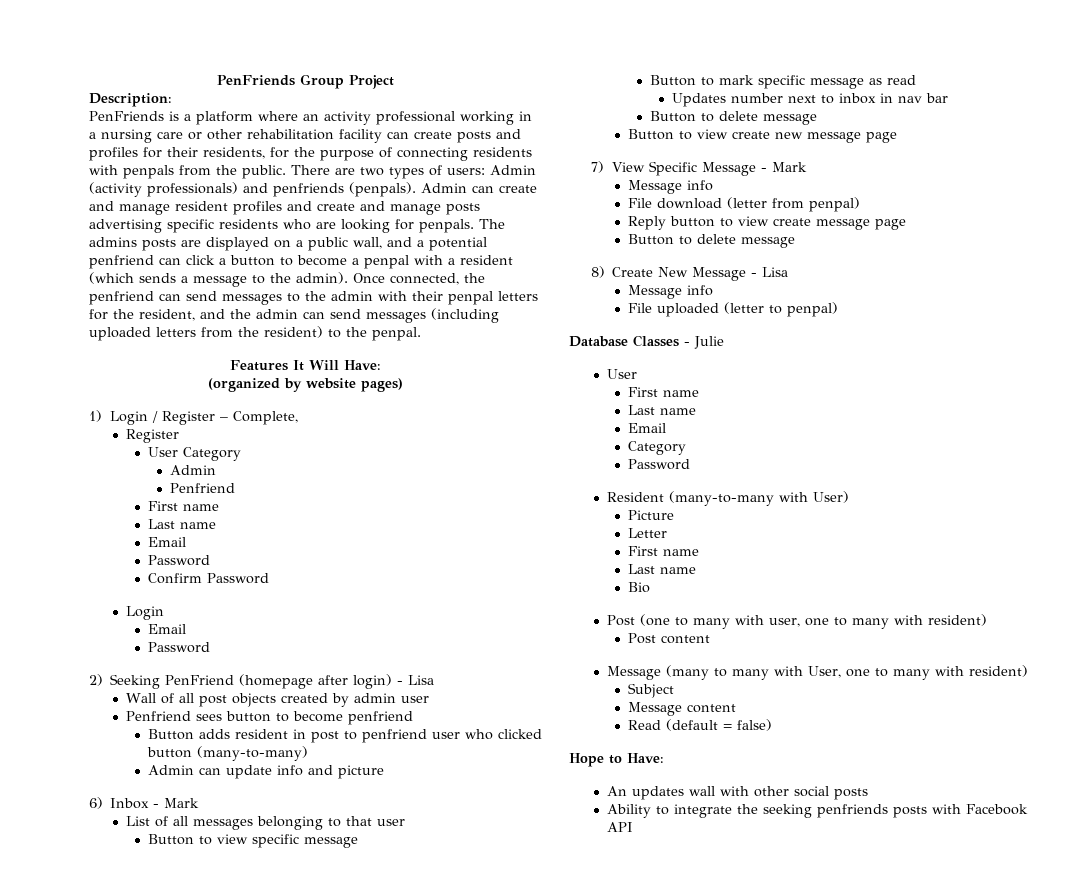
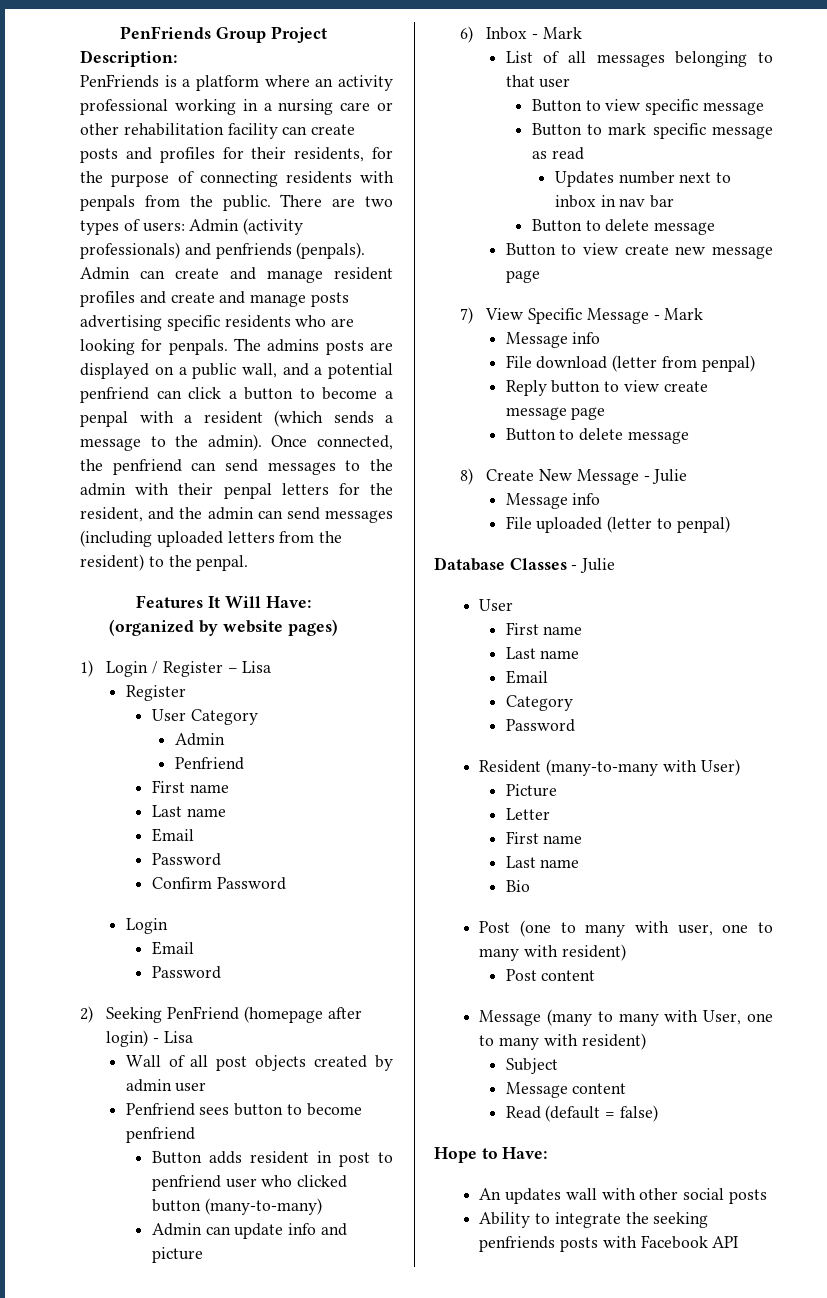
- 1) Login / Register – Complete,
+ 1) Login / Register – Lisa
- 8) Create New Message - Lisa
+ 8) Create New Message - Julie

